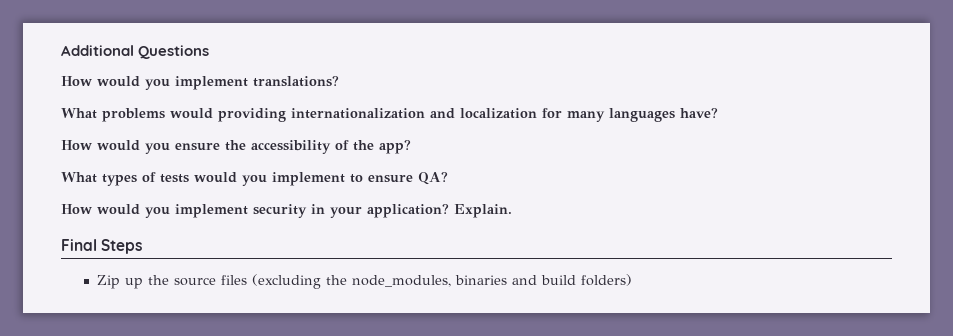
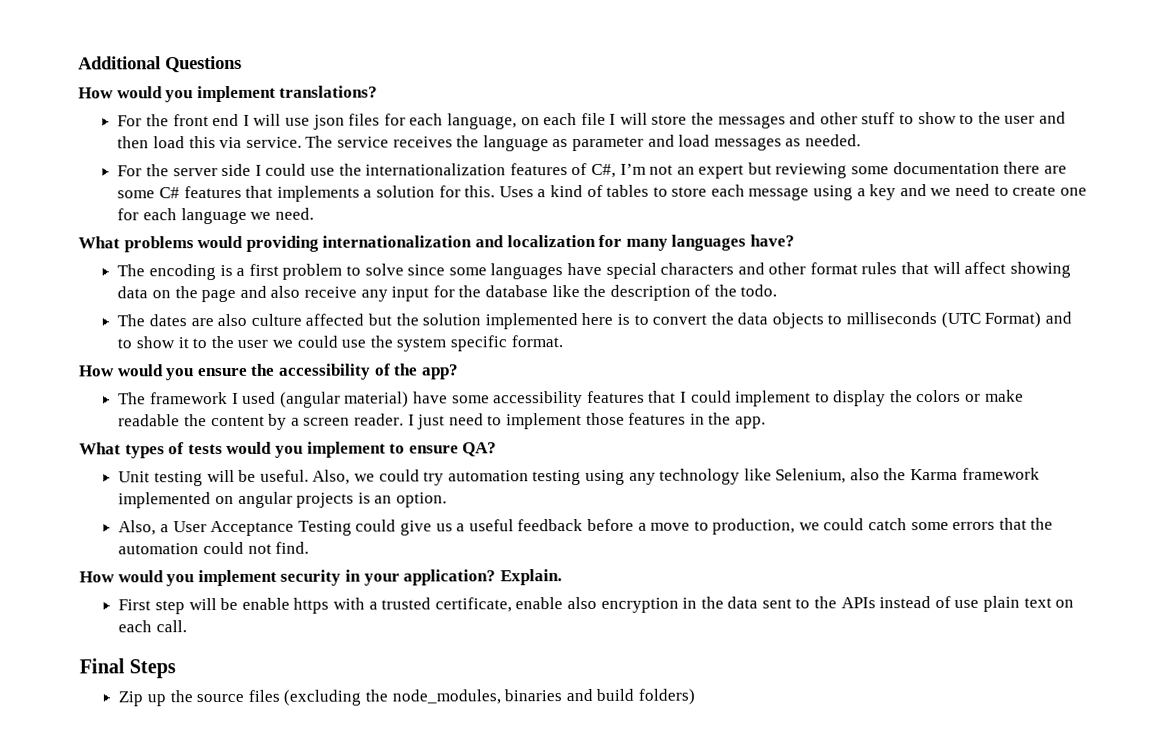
+ For the front end I will use json files for each language, on each file I will store the messages and other stuff to show to the user and then load this via service. The service receives the language as parameter and load messages as needed.
+ For the server side I could use the internationalization features of C#, I’m not an expert but reviewing some documentation there are some C# features that implements a solution for this. Uses a kind of tables to store each message using a key and we need to create one for each language we need.
+ The encoding is a first problem to solve since some languages have special characters and other format rules that will affect showing data on the page and also receive any input for the database like the description of the todo.
+ The dates are also culture affected but the solution implemented here is to convert the data objects to milliseconds (UTC Format) and to show it to the user we could use the system specific format.
+ The framework I used (angular material) have some accessibility features that I could implement to display the colors or make readable the content by a screen reader. I just need to implement those features in the app.
+ Unit testing will be useful. Also, we could try automation testing using any technology like Selenium, also the Karma framework implemented on angular projects is an option.
+ Also, a User Acceptance Testing could give us a useful feedback before a move to production, we could catch some errors that the automation could not find.
+ First step will be enable https with a trusted certificate, enable also encryption in the data sent to the APIs instead of use plain text on each call.

